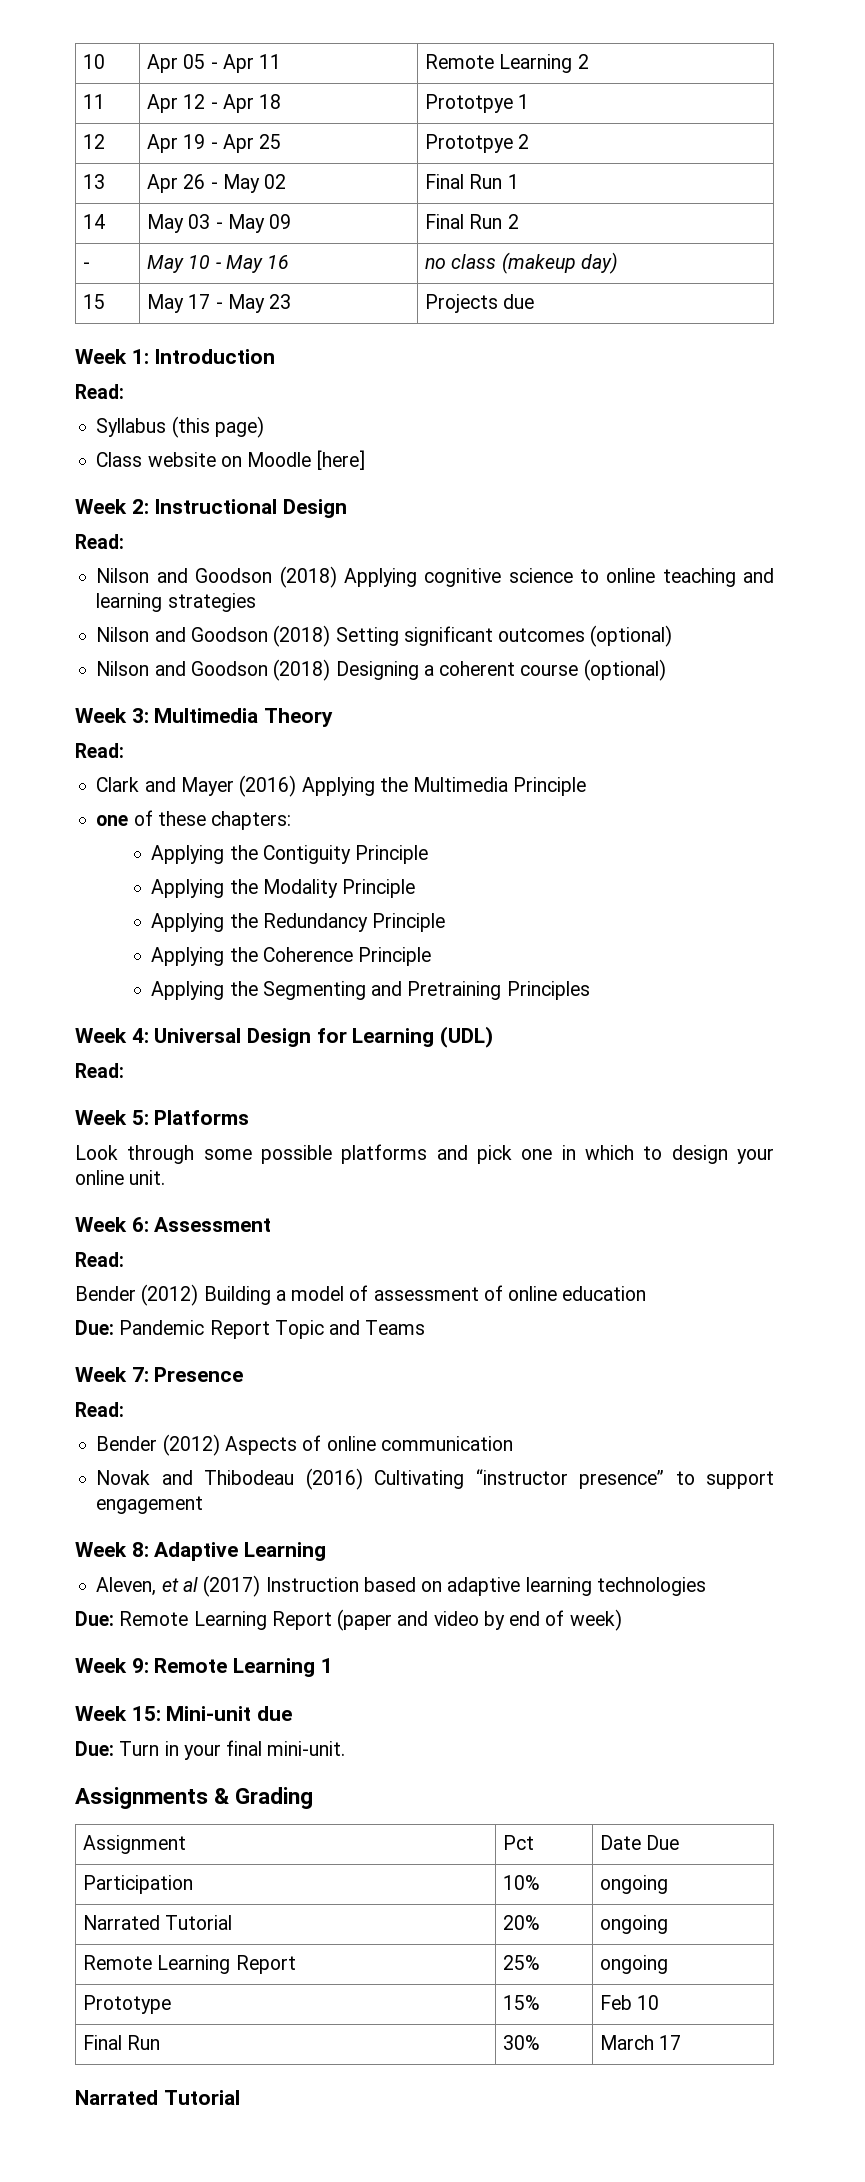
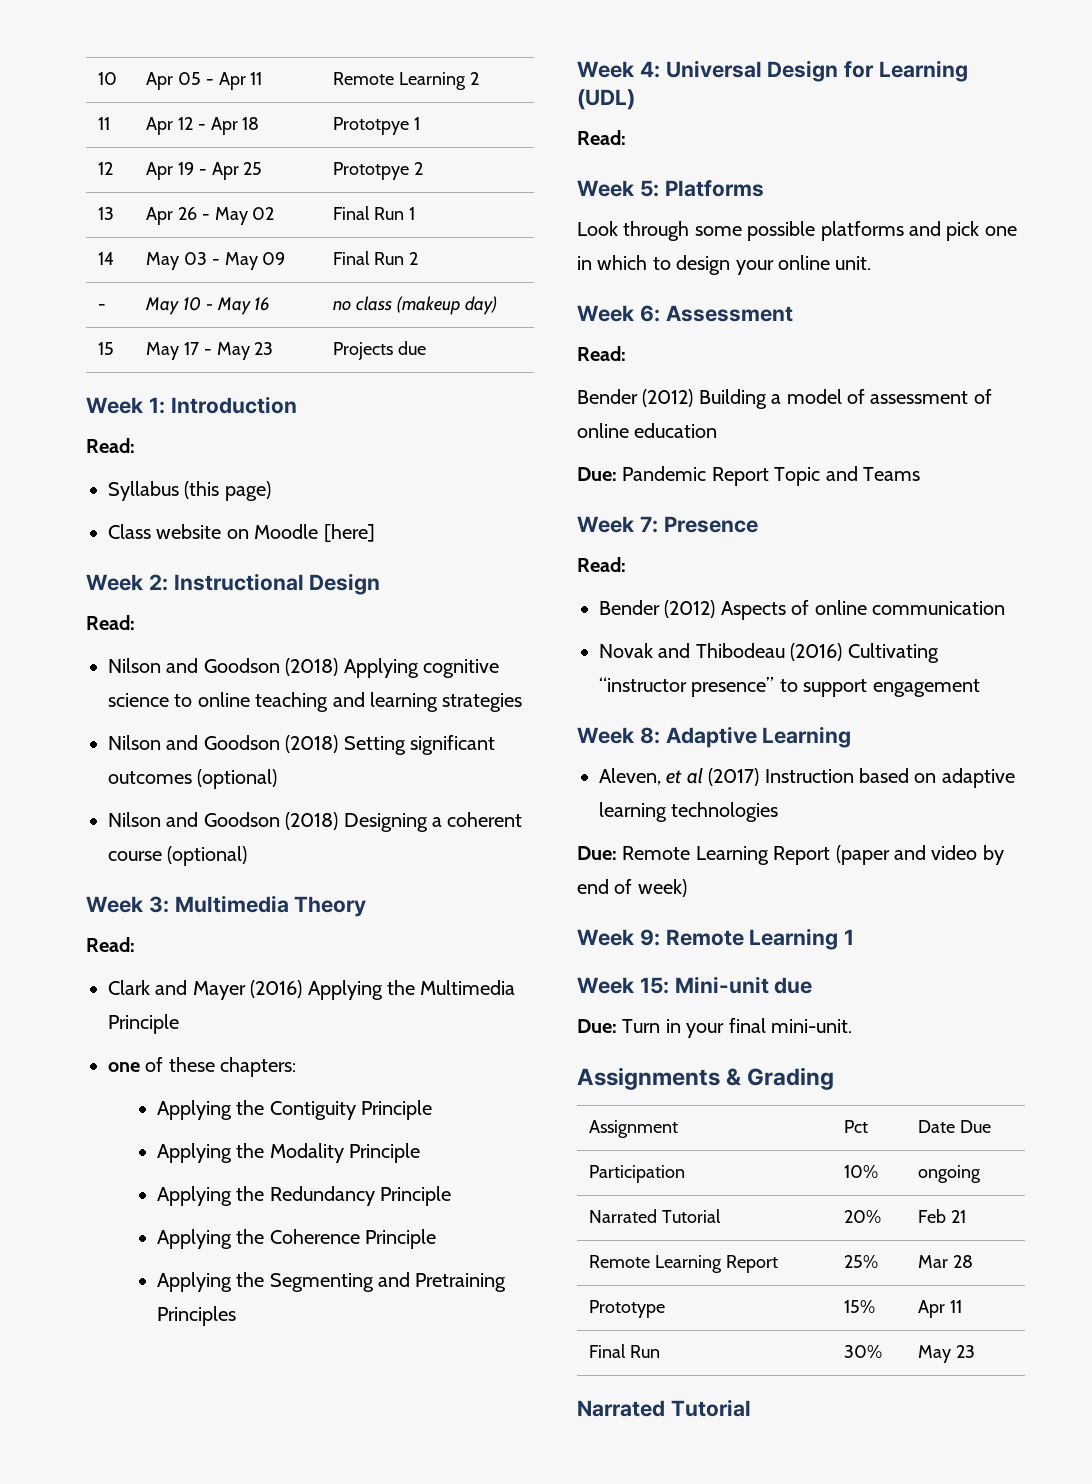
- Narrated Tutorial | 20% | ongoing
+ Narrated Tutorial | 20% | Feb 21
- Remote Learning Report | 25% | ongoing
+ Remote Learning Report | 25% | Mar 28
- Prototype | 15% | Feb 10
+ Prototype | 15% | Apr 11
- Final Run | 30% | March 17
+ Final Run | 30% | May 23

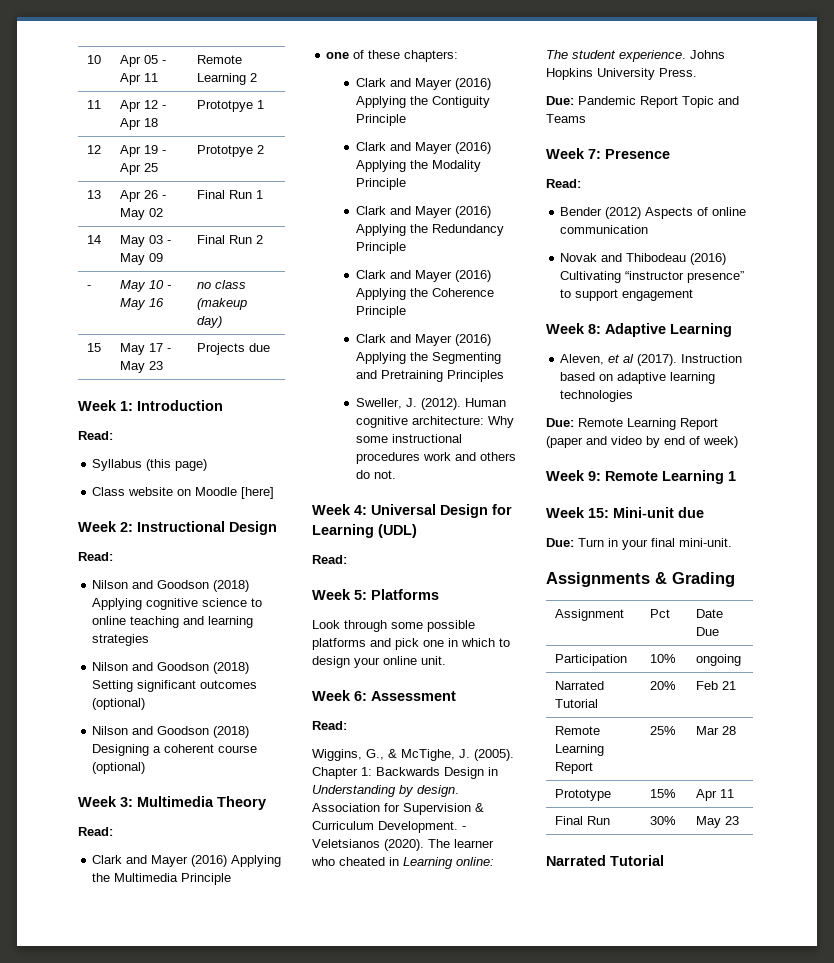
- Applying the Contiguity Principle
+ Clark and Mayer (2016) Applying the Contiguity Principle
- Applying the Modality Principle
+ Clark and Mayer (2016) Applying the Modality Principle
- Applying the Redundancy Principle
+ Clark and Mayer (2016) Applying the Redundancy Principle
- Applying the Coherence Principle
+ Clark and Mayer (2016) Applying the Coherence Principle
- Applying the Segmenting and Pretraining Principles
+ Clark and Mayer (2016) Applying the Segmenting and Pretraining Principles
+ Sweller, J. (2012). Human cognitive architecture: Why some instructional procedures work and others do not.
- Bender (2012) Building a model of assessment of online education
+ Wiggins, G., & McTighe, J. (2005). Chapter 1: Backwards Design in Understanding by design. Association for Supervision & Curriculum Development. - Veletsianos (2020). The learner who cheated in Learning online: The student experience. Johns Hopkins University Press.
- Aleven, et al (2017) Instruction based on adaptive learning technologies
+ Aleven, et al (2017). Instruction based on adaptive learning technologies

